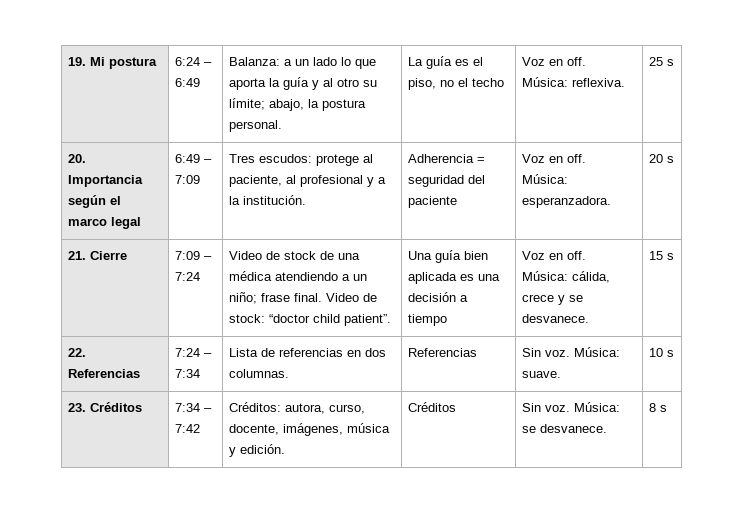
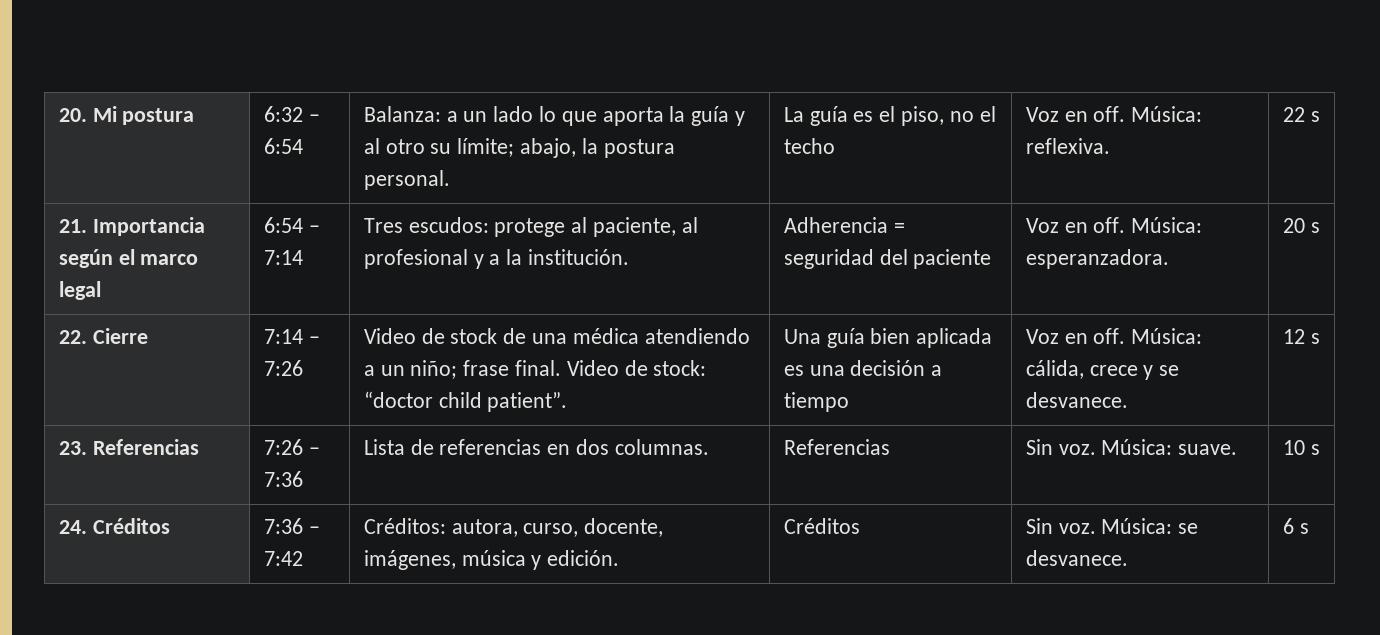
- 19. Mi postura | 6:24 – 6:49 | Balanza: a un lado lo que aporta la guía y al otro su límite; abajo, la postura personal. | La guía es el piso, no el techo | Voz en off. Música: reflexiva. | 25 s
- 20. Importancia según el marco legal | 6:49 – 7:09 | Tres escudos: protege al paciente, al profesional y a la institución. | Adherencia = seguridad del paciente | Voz en off. Música: esperanzadora. | 20 s
+ 20. Mi postura | 6:32 – 6:54 | Balanza: a un lado lo que aporta la guía y al otro su límite; abajo, la postura personal. | La guía es el piso, no el techo | Voz en off. Música: reflexiva. | 22 s
+ 21. Importancia según el marco legal | 6:54 – 7:14 | Tres escudos: protege al paciente, al profesional y a la institución. | Adherencia = seguridad del paciente | Voz en off. Música: esperanzadora. | 20 s
- 21. Cierre
+ 22. Cierre
- 7:09 – 7:24
+ 7:14 – 7:26
- 15 s
- 22. Referencias | 7:24 – 7:34 | Lista de referencias en dos columnas. | Referencias | Sin voz. Música: suave. | 10 s
+ 12 s
+ 23. Referencias | 7:26 – 7:36 | Lista de referencias en dos columnas. | Referencias | Sin voz. Música: suave. | 10 s
- 23. Créditos | 7:34 – 7:42 | Créditos: autora, curso, docente, imágenes, música y edición. | Créditos | Sin voz. Música: se desvanece. | 8 s
+ 24. Créditos | 7:36 – 7:42 | Créditos: autora, curso, docente, imágenes, música y edición. | Créditos | Sin voz. Música: se desvanece. | 6 s

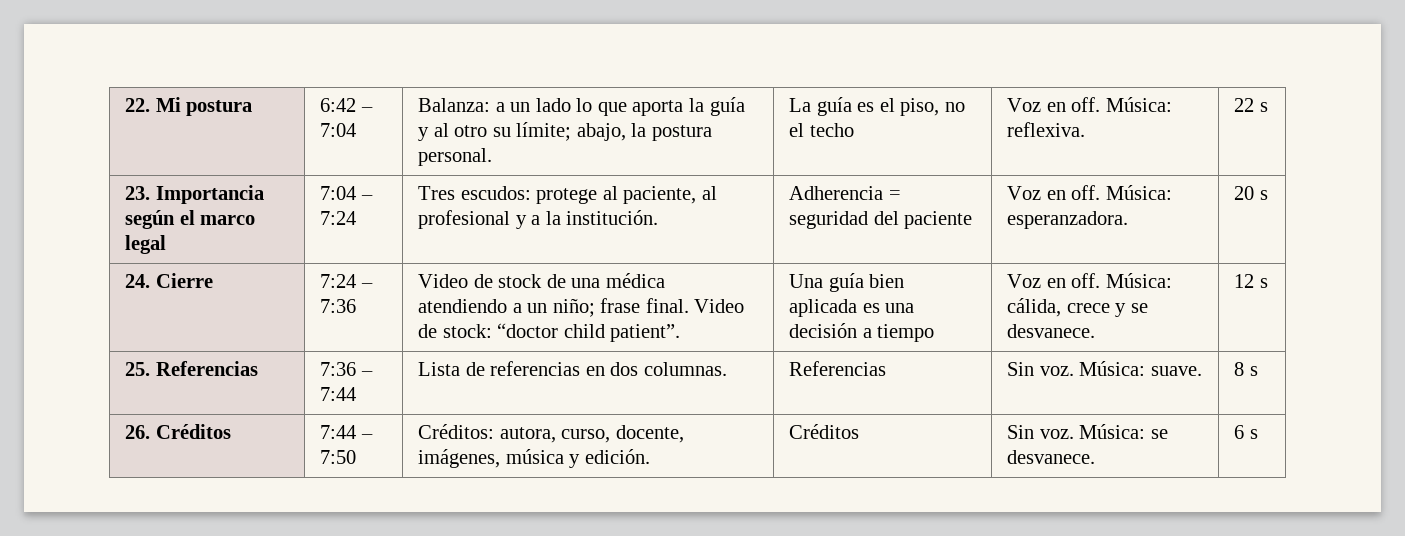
- 20. Mi postura | 6:32 – 6:54 | Balanza: a un lado lo que aporta la guía y al otro su límite; abajo, la postura personal. | La guía es el piso, no el techo | Voz en off. Música: reflexiva. | 22 s
+ 22. Mi postura | 6:42 – 7:04 | Balanza: a un lado lo que aporta la guía y al otro su límite; abajo, la postura personal. | La guía es el piso, no el techo | Voz en off. Música: reflexiva. | 22 s
- 21. Importancia según el marco legal | 6:54 – 7:14 | Tres escudos: protege al paciente, al profesional y a la institución. | Adherencia = seguridad del paciente | Voz en off. Música: esperanzadora. | 20 s
+ 23. Importancia según el marco legal | 7:04 – 7:24 | Tres escudos: protege al paciente, al profesional y a la institución. | Adherencia = seguridad del paciente | Voz en off. Música: esperanzadora. | 20 s
- 22. Cierre
+ 24. Cierre
- 7:14 – 7:26
+ 7:24 – 7:36
- 23. Referencias | 7:26 – 7:36 | Lista de referencias en dos columnas. | Referencias | Sin voz. Música: suave. | 10 s
- 24. Créditos | 7:36 – 7:42 | Créditos: autora, curso, docente, imágenes, música y edición. | Créditos | Sin voz. Música: se desvanece. | 6 s
+ 25. Referencias | 7:36 – 7:44 | Lista de referencias en dos columnas. | Referencias | Sin voz. Música: suave. | 8 s
+ 26. Créditos | 7:44 – 7:50 | Créditos: autora, curso, docente, imágenes, música y edición. | Créditos | Sin voz. Música: se desvanece. | 6 s

